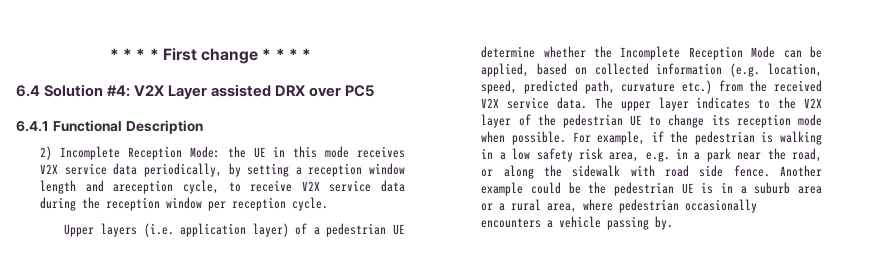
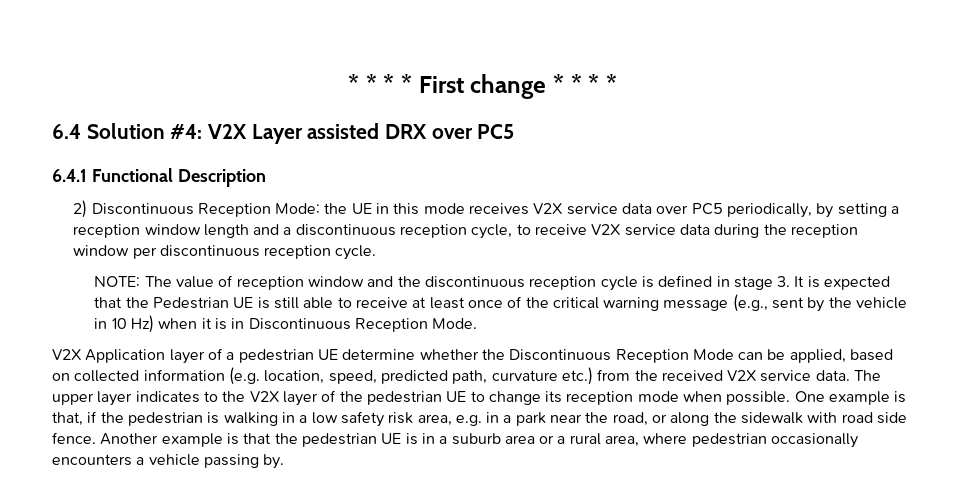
- 2) Incomplete Reception Mode: the UE in this mode receives V2X service data periodically, by setting a reception window length and areception cycle, to receive V2X service data during the reception window per reception cycle.
+ 2) Discontinuous Reception Mode: the UE in this mode receives V2X service data over PC5 periodically, by setting a reception window length and a discontinuous reception cycle, to receive V2X service data during the reception window per discontinuous reception cycle.
- Upper layers (i.e. application layer) of a pedestrian UE determine whether the Incomplete Reception Mode can be applied, based on collected information (e.g. location, speed, predicted path, curvature etc.) from the received V2X service data.
+ NOTE: The value of reception window and the discontinuous reception cycle is defined in stage 3. It is expected that the Pedestrian UE is still able to receive at least once of the critical warning message (e.g., sent by the vehicle in 10 Hz) when it is in Discontinuous Reception Mode.
+ V2X Application layer of a pedestrian UE determine whether the Discontinuous Reception Mode can be applied, based on collected information (e.g. location, speed, predicted path, curvature etc.) from the received V2X service data.
- For example, if the pedestrian is walking in a low safety risk area, e.g. in a park near the road, or along the sidewalk with road side fence.
+ One example is that, if the pedestrian is walking in a low safety risk area, e.g. in a park near the road, or along the sidewalk with road side fence.
- Another example could be the pedestrian UE is in a suburb area or a rural area, where pedestrian occasionally encounters a vehicle passing by.
+ Another example is that the pedestrian UE is in a suburb area or a rural area, where pedestrian occasionally encounters a vehicle passing by.

